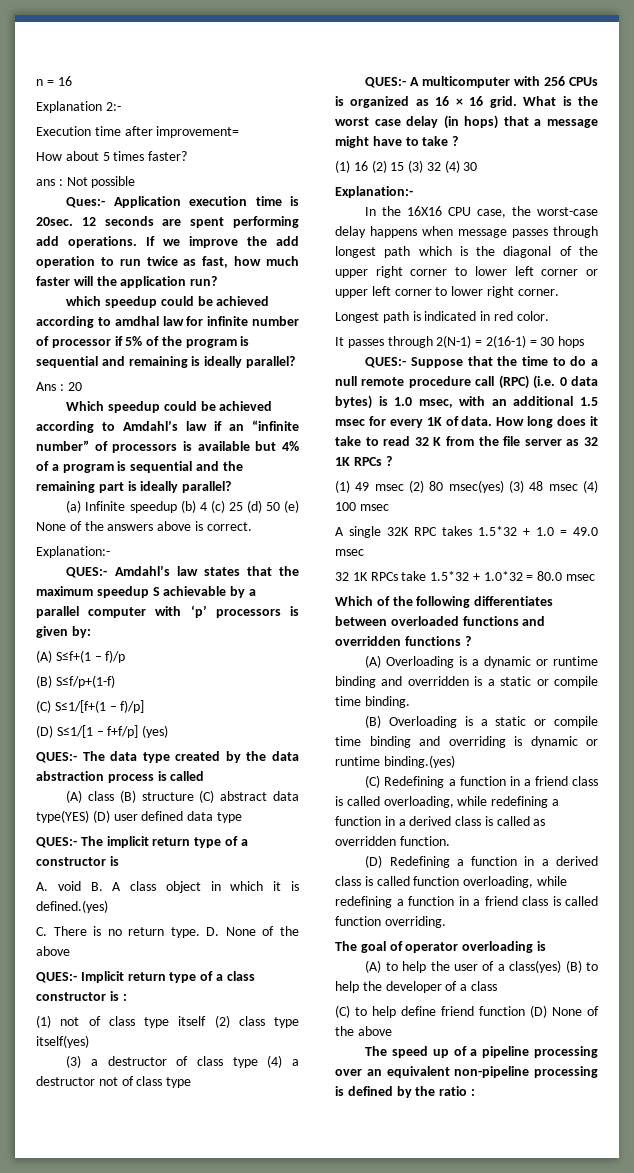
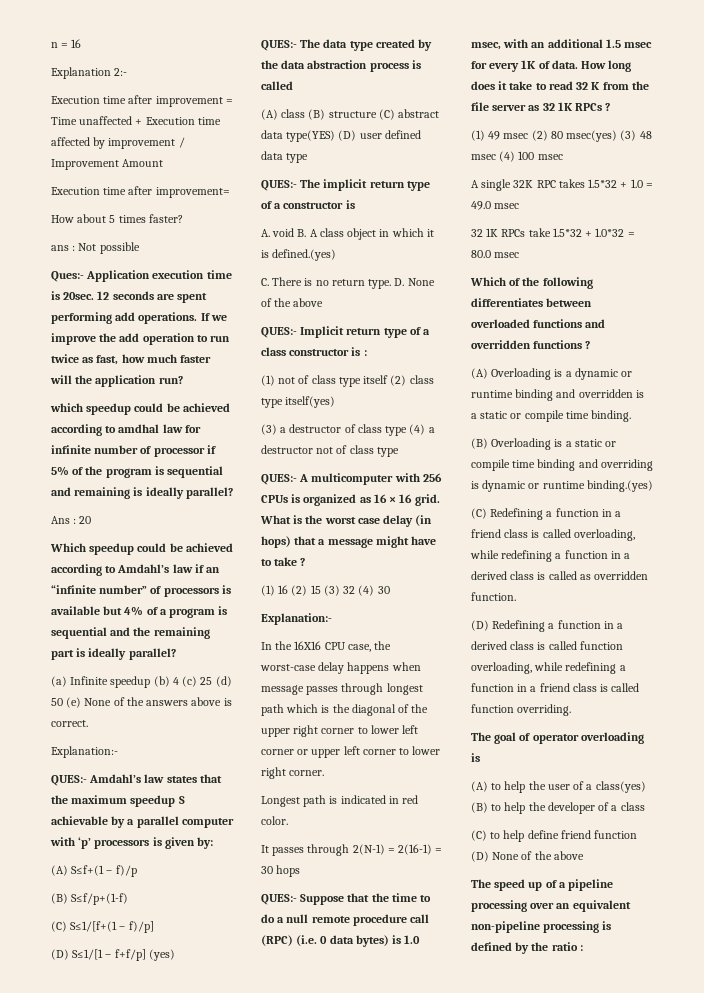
+ Execution time after improvement = Time unaffected + Execution time affected by improvement / Improvement Amount

